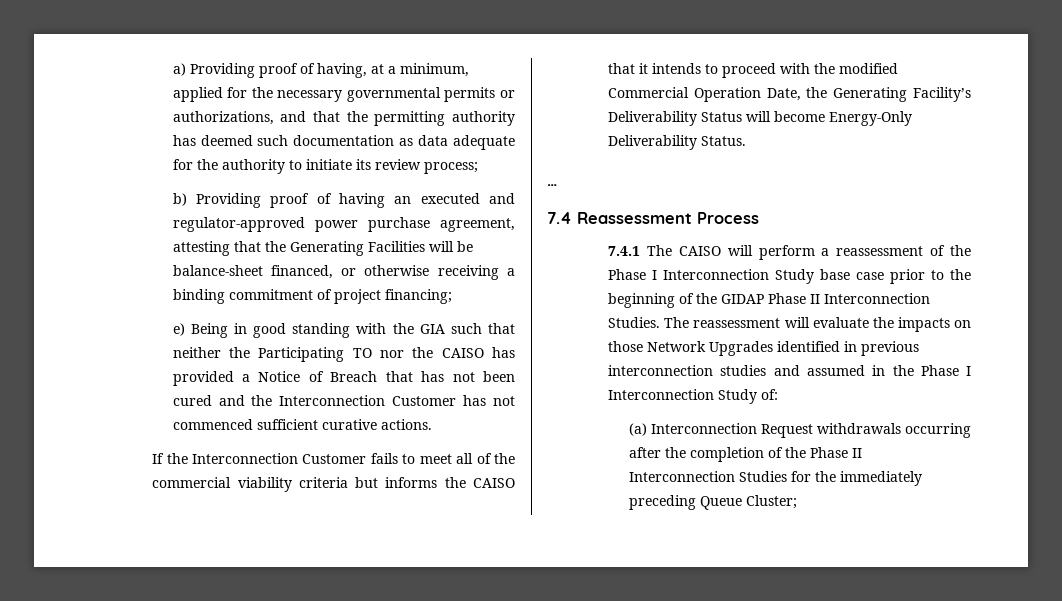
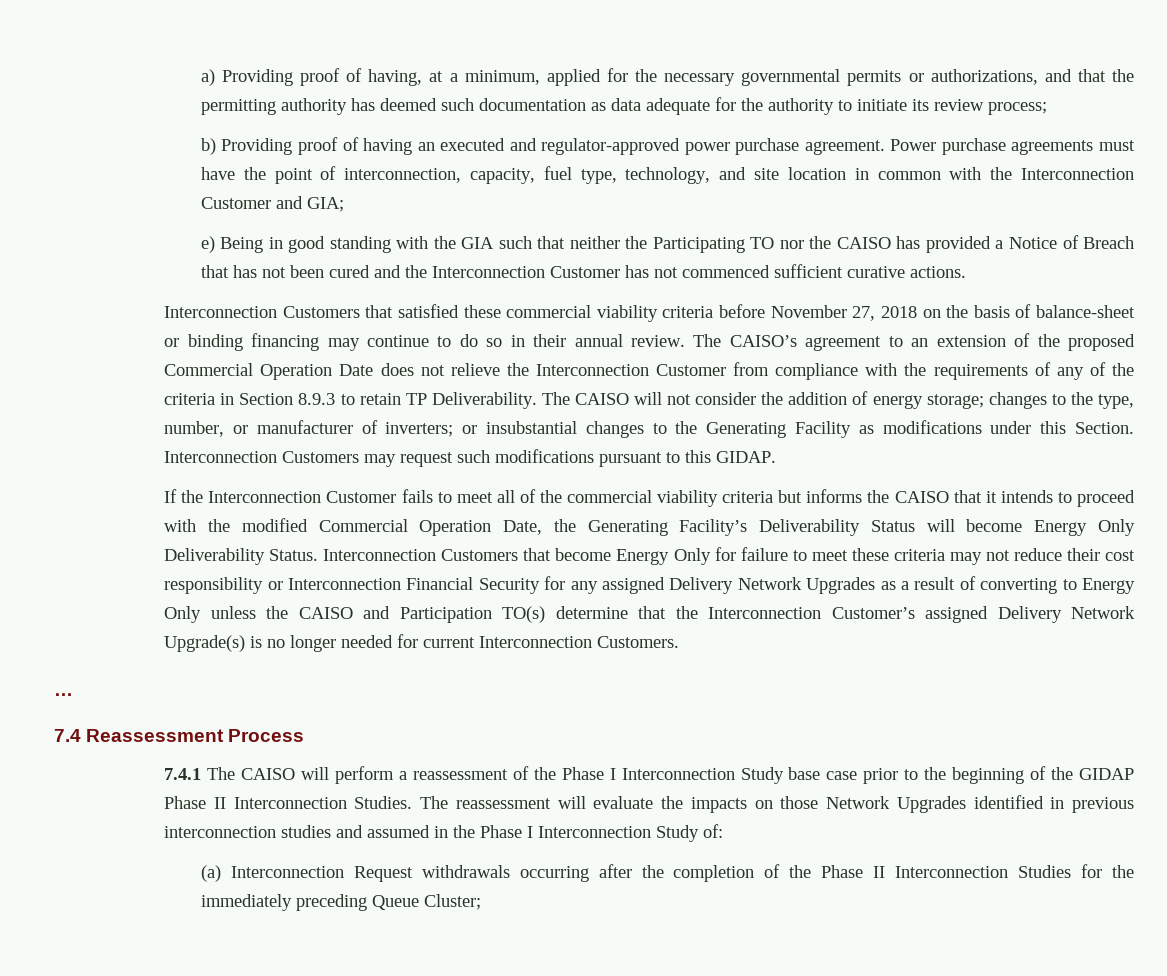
- b) Providing proof of having an executed and regulator-approved power purchase agreement, attesting that the Generating Facilities will be balance-sheet financed, or otherwise receiving a binding commitment of project financing;
+ b) Providing proof of having an executed and regulator-approved power purchase agreement. Power purchase agreements must have the point of interconnection, capacity, fuel type, technology, and site location in common with the Interconnection Customer and GIA;
+ Interconnection Customers that satisfied these commercial viability criteria before November 27, 2018 on the basis of balance-sheet or binding financing may continue to do so in their annual review. The CAISO’s agreement to an extension of the proposed Commercial Operation Date does not relieve the Interconnection Customer from compliance with the requirements of any of the criteria in Section 8.9.3 to retain TP Deliverability. The CAISO will not consider the addition of energy storage; changes to the type, number, or manufacturer of inverters; or insubstantial changes to the Generating Facility as modifications under this Section. Interconnection Customers may request such modifications pursuant to this GIDAP.
- If the Interconnection Customer fails to meet all of the commercial viability criteria but informs the CAISO that it intends to proceed with the modified Commercial Operation Date, the Generating Facility’s Deliverability Status will become Energy-Only Deliverability Status.
+ If the Interconnection Customer fails to meet all of the commercial viability criteria but informs the CAISO that it intends to proceed with the modified Commercial Operation Date, the Generating Facility’s Deliverability Status will become Energy Only Deliverability Status. Interconnection Customers that become Energy Only for failure to meet these criteria may not reduce their cost responsibility or Interconnection Financial Security for any assigned Delivery Network Upgrades as a result of converting to Energy Only unless the CAISO and Participation TO(s) determine that the Interconnection Customer’s assigned Delivery Network Upgrade(s) is no longer needed for current Interconnection Customers.

